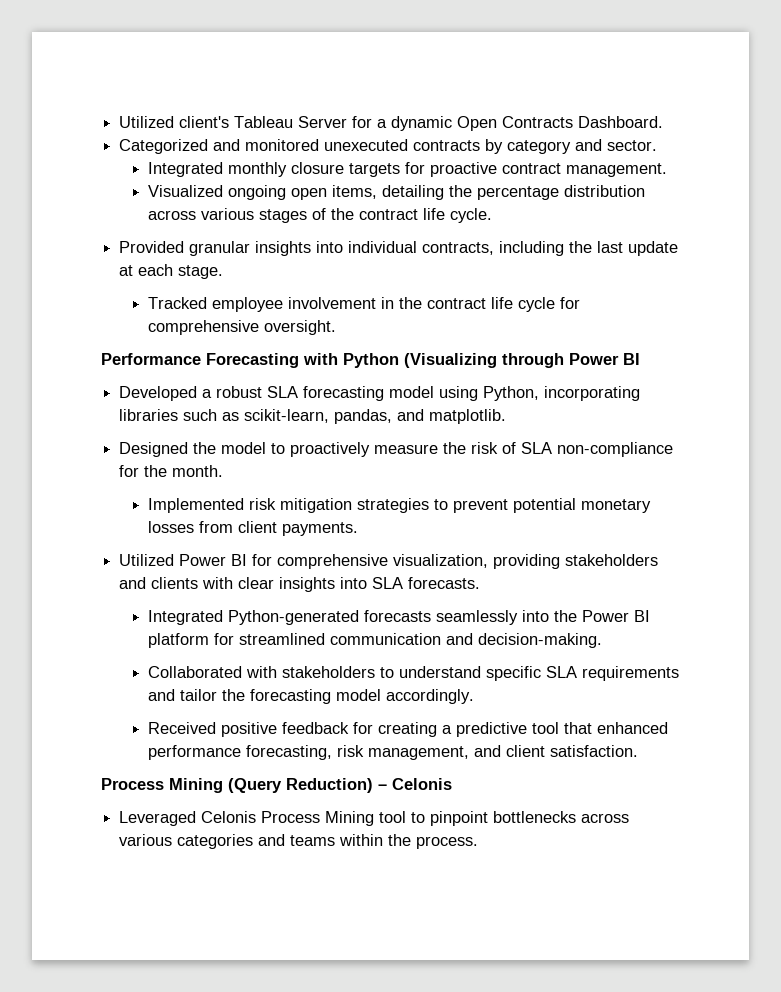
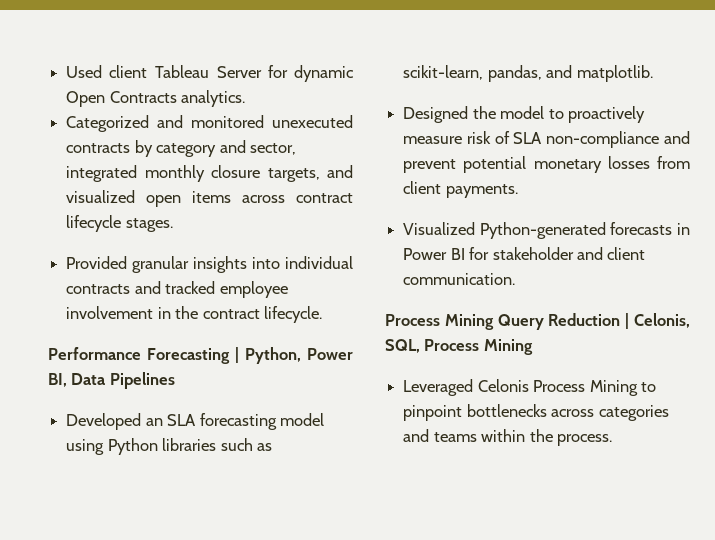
- Utilized client's Tableau Server for a dynamic Open Contracts Dashboard.
+ Used client Tableau Server for dynamic Open Contracts analytics.
- Categorized and monitored unexecuted contracts by category and sector.
- Integrated monthly closure targets for proactive contract management.
- Visualized ongoing open items, detailing the percentage distribution across various stages of the contract life cycle.
+ Categorized and monitored unexecuted contracts by category and sector, integrated monthly closure targets, and visualized open items across contract lifecycle stages.
- Provided granular insights into individual contracts, including the last update at each stage.
- Tracked employee involvement in the contract life cycle for comprehensive oversight.
- Performance Forecasting with Python (Visualizing through Power BI
+ Provided granular insights into individual contracts and tracked employee involvement in the contract lifecycle.
+ Performance Forecasting | Python, Power BI, Data Pipelines
- Developed a robust SLA forecasting model using Python, incorporating libraries such as scikit-learn, pandas, and matplotlib.
+ Developed an SLA forecasting model using Python libraries such as scikit-learn, pandas, and matplotlib.
- Designed the model to proactively measure the risk of SLA non-compliance for the month.
- Implemented risk mitigation strategies to prevent potential monetary losses from client payments.
+ Designed the model to proactively measure risk of SLA non-compliance and prevent potential monetary losses from client payments.
- Utilized Power BI for comprehensive visualization, providing stakeholders and clients with clear insights into SLA forecasts.
- Integrated Python-generated forecasts seamlessly into the Power BI platform for streamlined communication and decision-making.
- Collaborated with stakeholders to understand specific SLA requirements and tailor the forecasting model accordingly.
- Received positive feedback for creating a predictive tool that enhanced performance forecasting, risk management, and client satisfaction.
- Process Mining (Query Reduction) – Celonis
+ Visualized Python-generated forecasts in Power BI for stakeholder and client communication.
+ Process Mining Query Reduction | Celonis, SQL, Process Mining
- Leveraged Celonis Process Mining tool to pinpoint bottlenecks across various categories and teams within the process.
+ Leveraged Celonis Process Mining to pinpoint bottlenecks across categories and teams within the process.

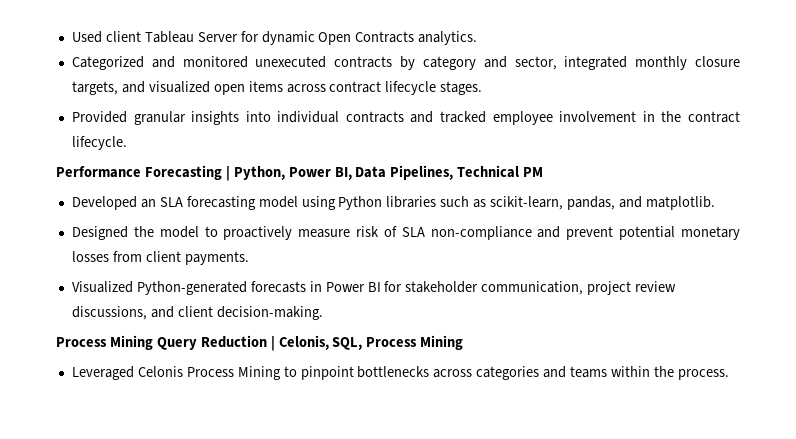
- Performance Forecasting | Python, Power BI, Data Pipelines
+ Performance Forecasting | Python, Power BI, Data Pipelines, Technical PM
- Visualized Python-generated forecasts in Power BI for stakeholder and client communication.
+ Visualized Python-generated forecasts in Power BI for stakeholder communication, project review discussions, and client decision-making.

